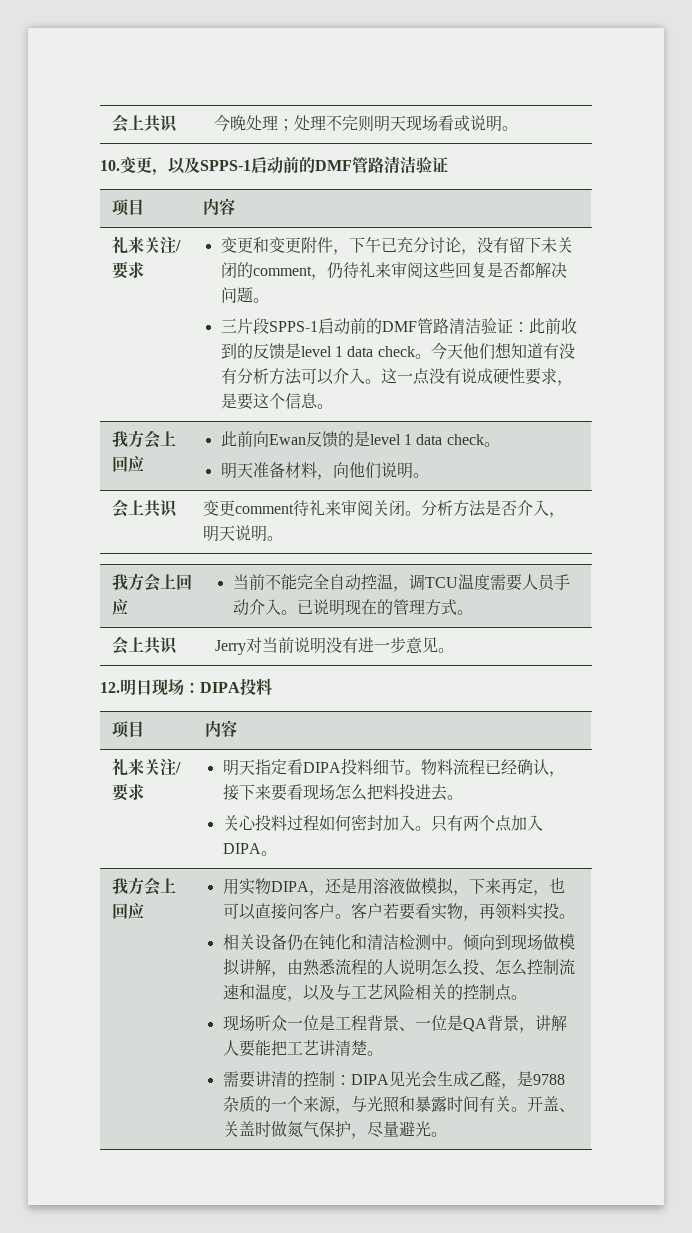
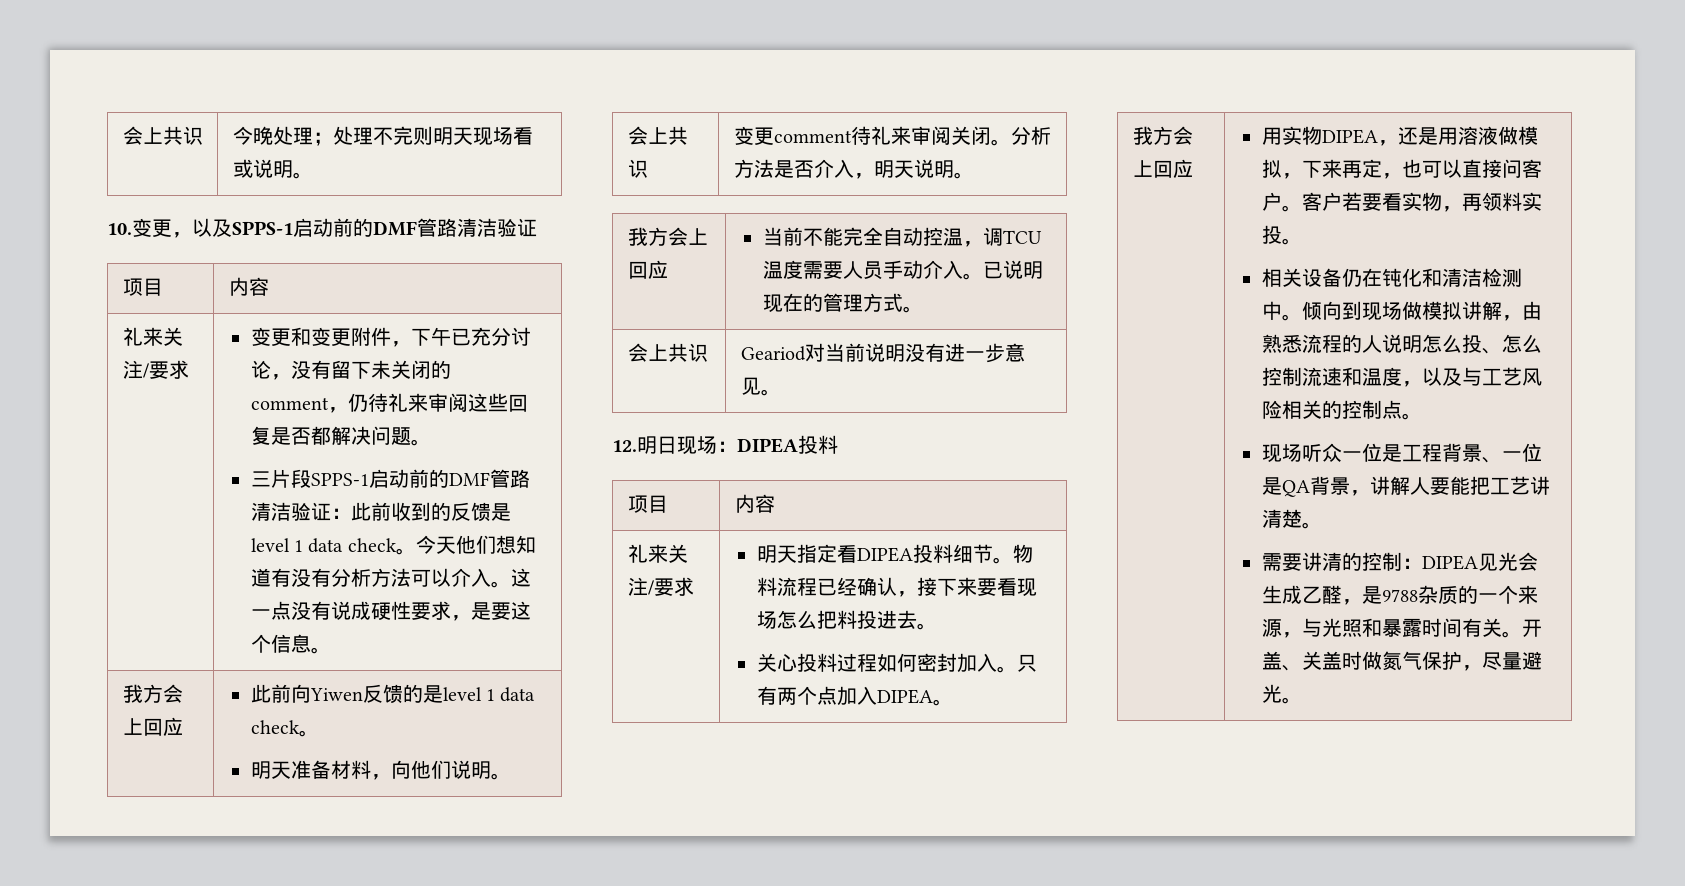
- 我方会上回应 | 此前向Ewan反馈的是level 1 data check。
+ 我方会上回应 | 此前向Yiwen反馈的是level 1 data check。
- 会上共识 | Jerry对当前说明没有进一步意见。
+ 会上共识 | Geariod对当前说明没有进一步意见。
- 12.明日现场：DIPA投料
+ 12.明日现场：DIPEA投料
- 礼来关注/要求 | 明天指定看DIPA投料细节。物料流程已经确认，接下来要看现场怎么把料投进去。
- 关心投料过程如何密封加入。只有两个点加入DIPA。
+ 礼来关注/要求 | 明天指定看DIPEA投料细节。物料流程已经确认，接下来要看现场怎么把料投进去。
+ 关心投料过程如何密封加入。只有两个点加入DIPEA。
- 用实物DIPA，还是用溶液做模拟，下来再定，也可以直接问客户。
+ 用实物DIPEA，还是用溶液做模拟，下来再定，也可以直接问客户。
- 需要讲清的控制：DIPA见光会生成乙醛，是9788杂质的一个来源，与光照和暴露时间有关。
+ 需要讲清的控制：DIPEA见光会生成乙醛，是9788杂质的一个来源，与光照和暴露时间有关。

